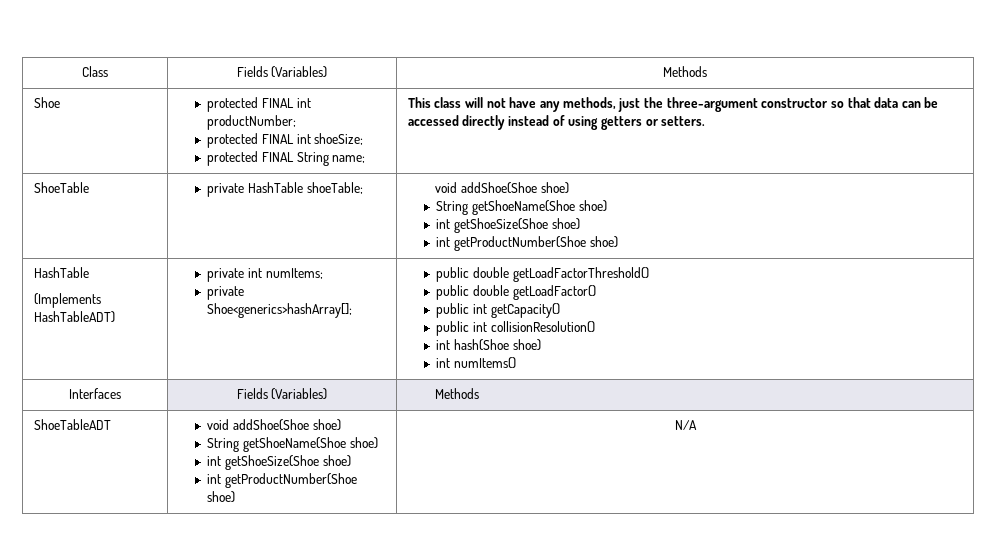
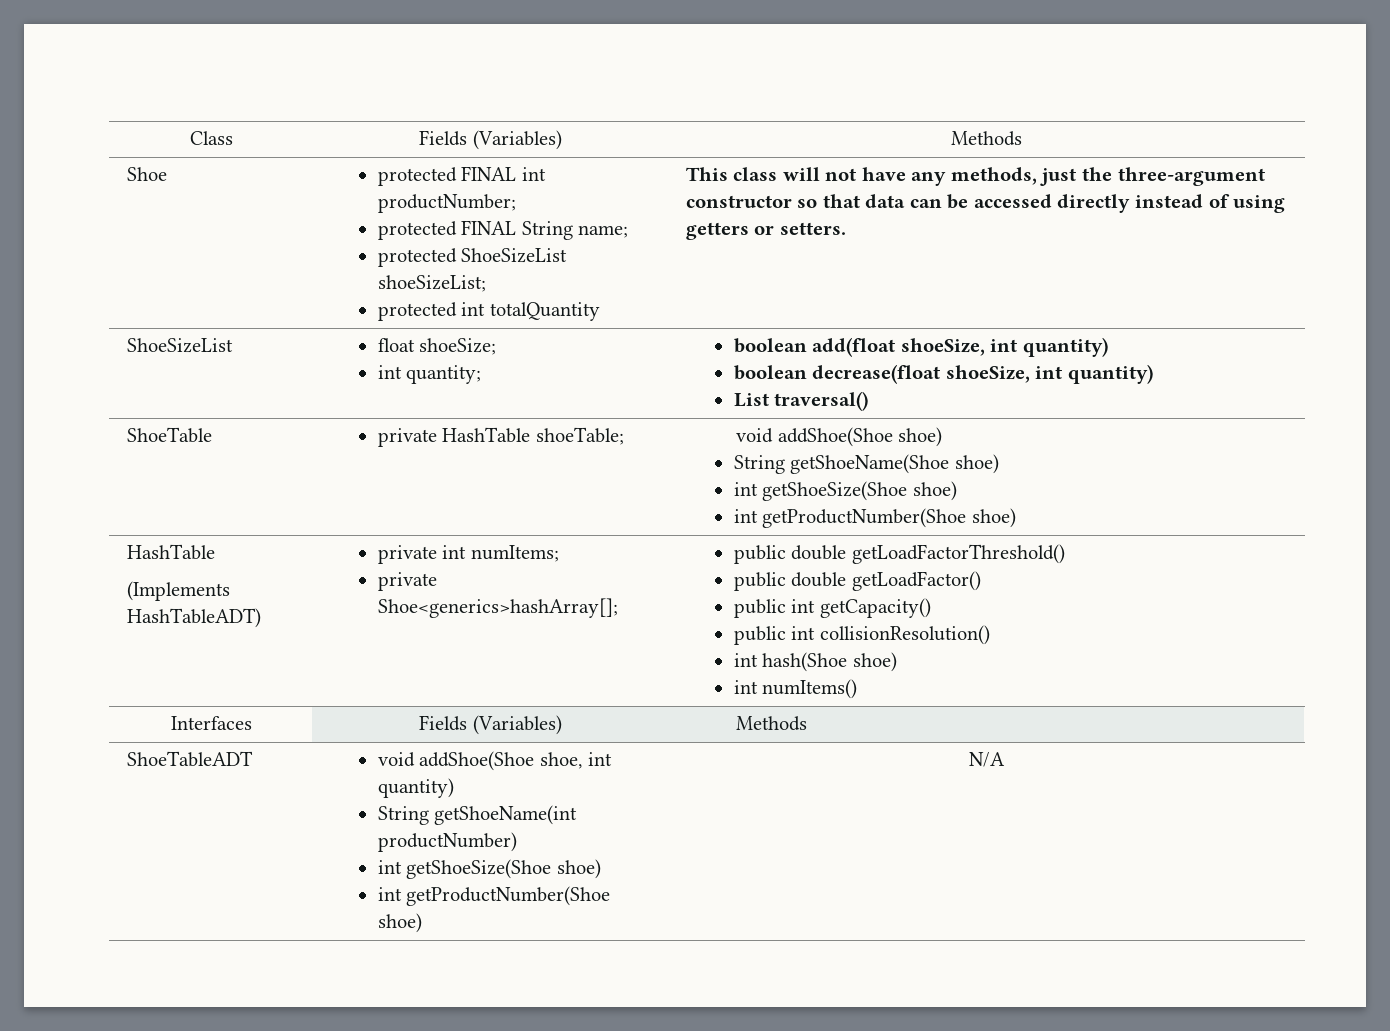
  Shoe | protected FINAL int productNumber;
- protected FINAL int shoeSize;
- protected FINAL String name; | This class will not have any methods, just the three-argument constructor so that data can be accessed directly instead of using getters or setters.
+ protected FINAL String name;
+ protected ShoeSizeList shoeSizeList;
+ protected int totalQuantity | This class will not have any methods, just the three-argument constructor so that data can be accessed directly instead of using getters or setters.
+ ShoeSizeList | float shoeSize;
+ int quantity; | boolean add(float shoeSize, int quantity)
+ boolean decrease(float shoeSize, int quantity)
+ List traversal()
- ShoeTableADT | void addShoe(Shoe shoe)
- String getShoeName(Shoe shoe)
+ ShoeTableADT | void addShoe(Shoe shoe, int quantity)
+ String getShoeName(int productNumber)

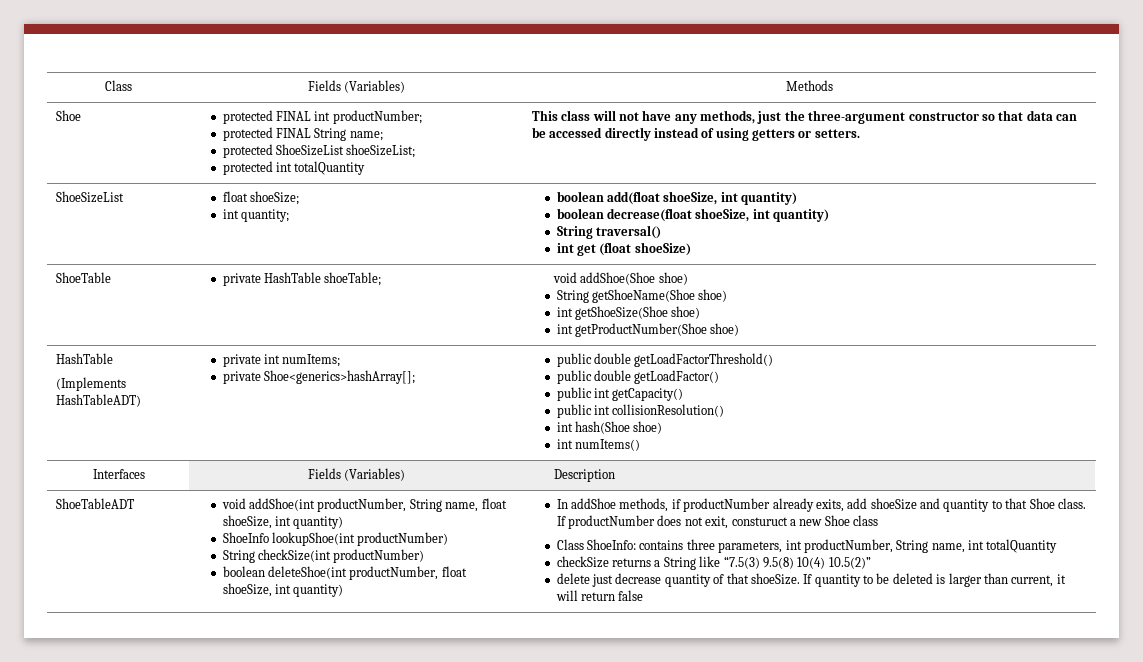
  ShoeSizeList | float shoeSize;
  int quantity; | boolean add(float shoeSize, int quantity)
  boolean decrease(float shoeSize, int quantity)
- List traversal()
+ String traversal()
+ int get (float shoeSize)
- Interfaces | Fields (Variables) | Methods
+ Interfaces | Fields (Variables) | Description
- void addShoe(Shoe shoe, int quantity)
- String getShoeName(int productNumber)
- int getShoeSize(Shoe shoe)
- int getProductNumber(Shoe shoe) | N/A
+ void addShoe(int productNumber, String name, float shoeSize, int quantity)
+ ShoeInfo lookupShoe(int productNumber)
+ String checkSize(int productNumber)
+ boolean deleteShoe(int productNumber, float shoeSize, int quantity) | In addShoe methods, if productNumber already exits, add shoeSize and quantity to that Shoe class. If productNumber does not exit, consturuct a new Shoe class
+ Class ShoeInfo: contains three parameters, int productNumber, String name, int totalQuantity
+ checkSize returns a String like “7.5(3) 9.5(8) 10(4) 10.5(2)”
+ delete just decrease quantity of that shoeSize. If quantity to be deleted is larger than current, it will return false

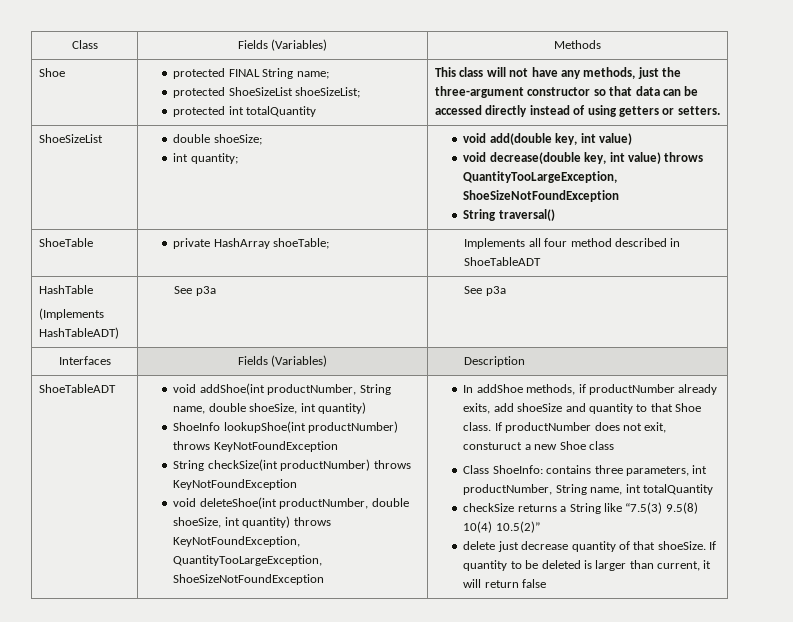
- Shoe | protected FINAL int productNumber;
- protected FINAL String name;
+ Shoe | protected FINAL String name;
- ShoeSizeList | float shoeSize;
- int quantity; | boolean add(float shoeSize, int quantity)
- boolean decrease(float shoeSize, int quantity)
+ ShoeSizeList | double shoeSize;
+ int quantity; | void add(double key, int value)
+ void decrease(double key, int value) throws QuantityTooLargeException, ShoeSizeNotFoundException
  String traversal()
- int get (float shoeSize)
- ShoeTable | private HashTable shoeTable; | void addShoe(Shoe shoe)
- String getShoeName(Shoe shoe)
- int getShoeSize(Shoe shoe)
- int getProductNumber(Shoe shoe)
+ ShoeTable | private HashArray shoeTable; | Implements all four method described in ShoeTableADT
  HashTable
- (Implements HashTableADT) | private int numItems;
- private Shoe<generics>hashArray[]; | public double getLoadFactorThreshold()
- public double getLoadFactor()
- public int getCapacity()
- public int collisionResolution()
- int hash(Shoe shoe)
- int numItems()
+ (Implements HashTableADT) | See p3a | See p3a
- void addShoe(int productNumber, String name, float shoeSize, int quantity)
+ void addShoe(int productNumber, String name, double shoeSize, int quantity)
- ShoeInfo lookupShoe(int productNumber)
+ ShoeInfo lookupShoe(int productNumber) throws KeyNotFoundException
- String checkSize(int productNumber)
- boolean deleteShoe(int productNumber, float shoeSize, int quantity)
+ String checkSize(int productNumber) throws KeyNotFoundException
+ void deleteShoe(int productNumber, double shoeSize, int quantity) throws KeyNotFoundException, QuantityTooLargeException, ShoeSizeNotFoundException

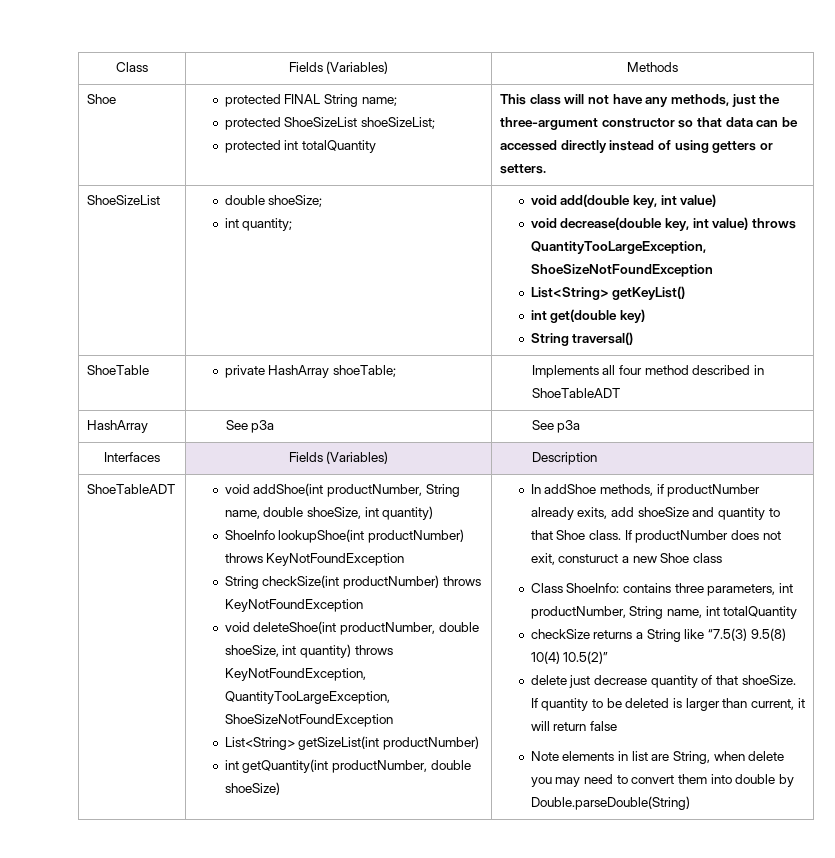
  ShoeSizeList | double shoeSize;
  int quantity; | void add(double key, int value)
  void decrease(double key, int value) throws QuantityTooLargeException, ShoeSizeNotFoundException
+ List<String> getKeyList()
+ int get(double key)
- HashTable
- (Implements HashTableADT) | See p3a | See p3a
+ HashArray | See p3a | See p3a
+ List<String> getSizeList(int productNumber)
+ int getQuantity(int productNumber, double shoeSize)
+ Note elements in list are String, when delete you may need to convert them into double by Double.parseDouble(String)

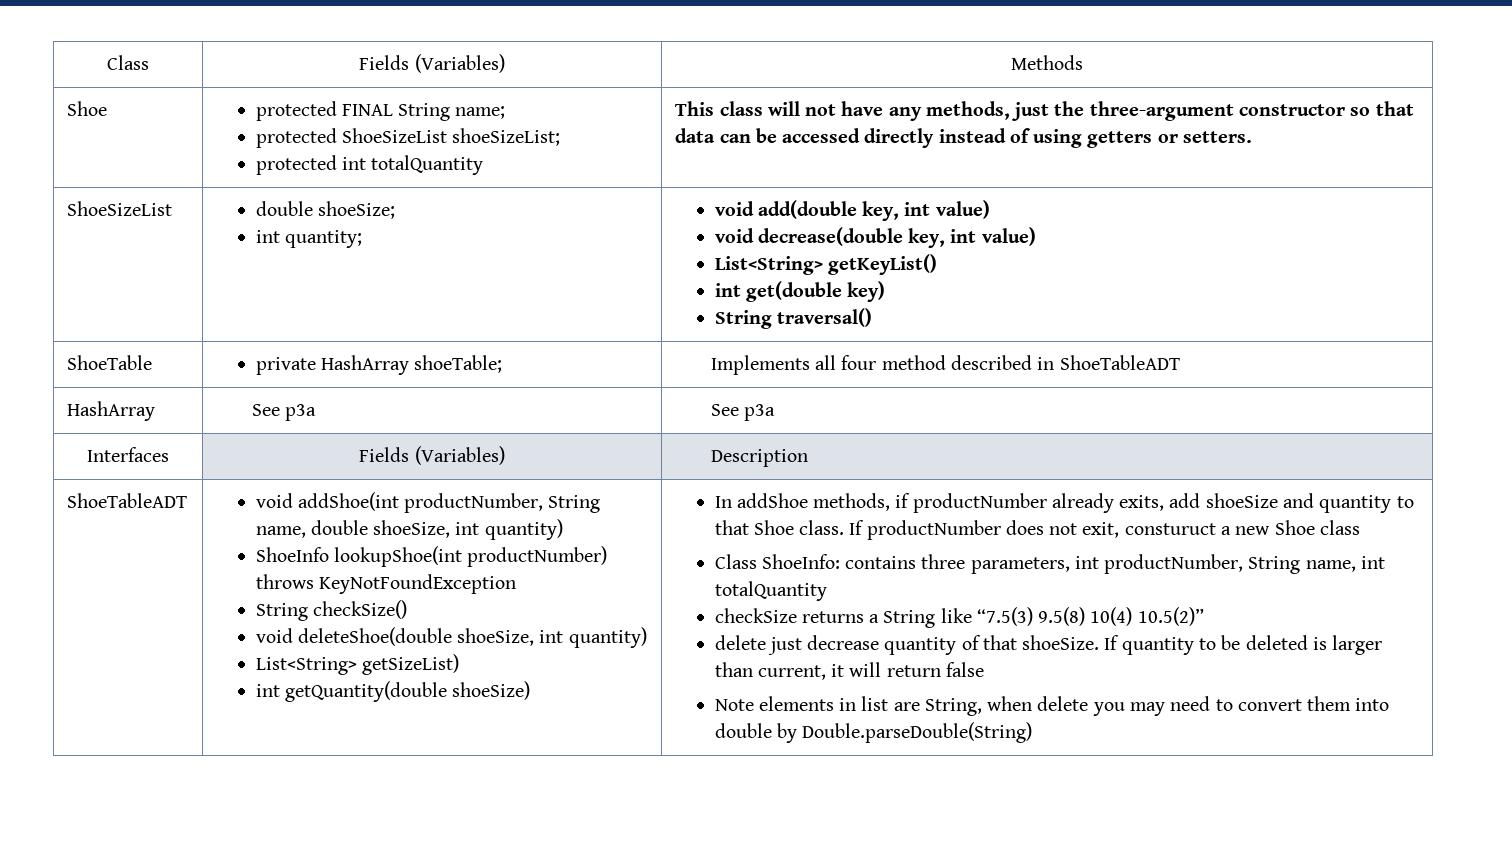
  ShoeSizeList | double shoeSize;
  int quantity; | void add(double key, int value)
- void decrease(double key, int value) throws QuantityTooLargeException, ShoeSizeNotFoundException
+ void decrease(double key, int value)
- String checkSize(int productNumber) throws KeyNotFoundException
- void deleteShoe(int productNumber, double shoeSize, int quantity) throws KeyNotFoundException, QuantityTooLargeException, ShoeSizeNotFoundException
- List<String> getSizeList(int productNumber)
- int getQuantity(int productNumber, double shoeSize)
+ String checkSize()
+ void deleteShoe(double shoeSize, int quantity)
+ List<String> getSizeList)
+ int getQuantity(double shoeSize)

